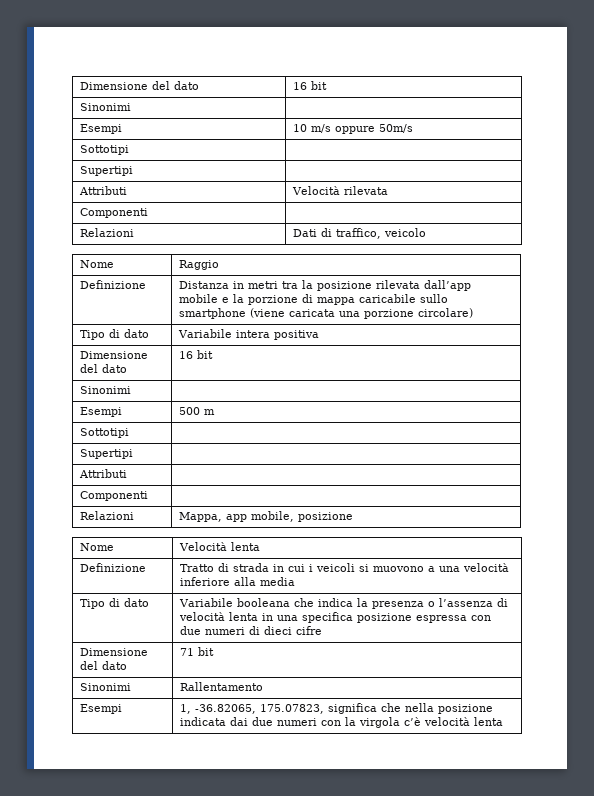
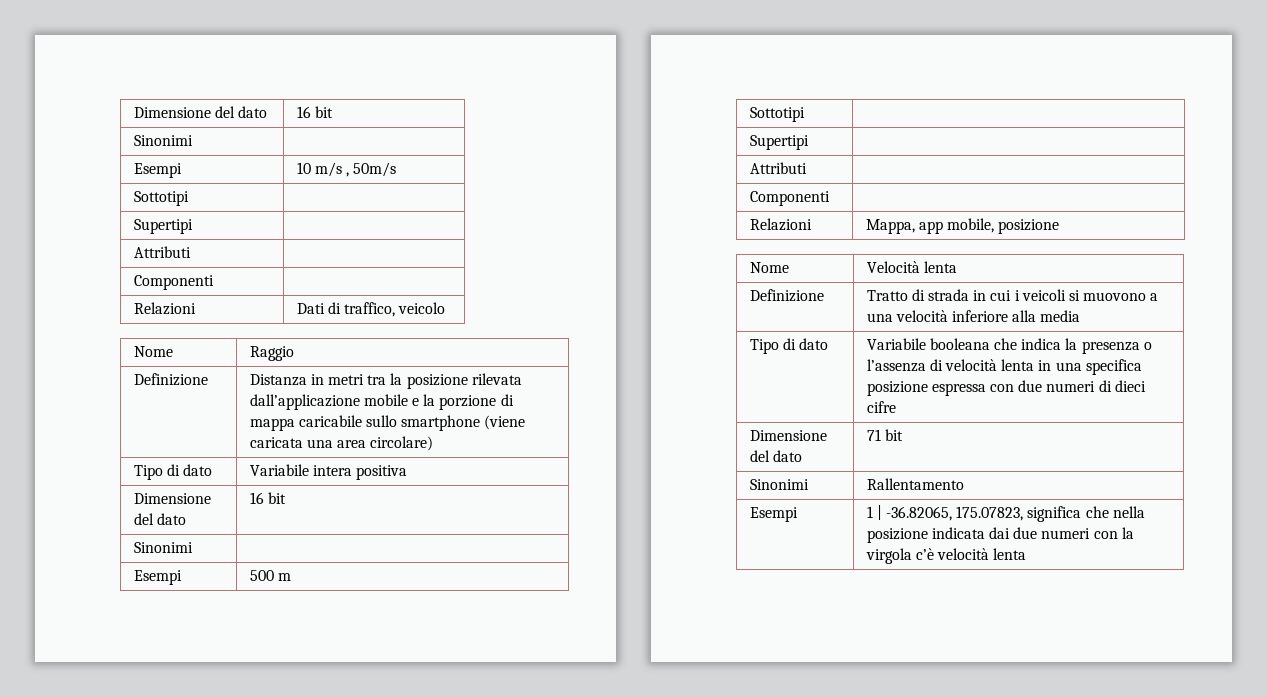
- Esempi | 10 m/s oppure 50m/s
+ Esempi | 10 m/s , 50m/s
  Sottotipi |
  Supertipi |
- Attributi | Velocità rilevata
+ Attributi |
- Definizione | Distanza in metri tra la posizione rilevata dall’app mobile e la porzione di mappa caricabile sullo smartphone (viene caricata una porzione circolare)
+ Definizione | Distanza in metri tra la posizione rilevata dall’applicazione mobile e la porzione di mappa caricabile sullo smartphone (viene caricata una area circolare)
- Esempi | 1, -36.82065, 175.07823, significa che nella posizione indicata dai due numeri con la virgola c’è velocità lenta
+ Esempi | 1 | -36.82065, 175.07823, significa che nella posizione indicata dai due numeri con la virgola c’è velocità lenta

